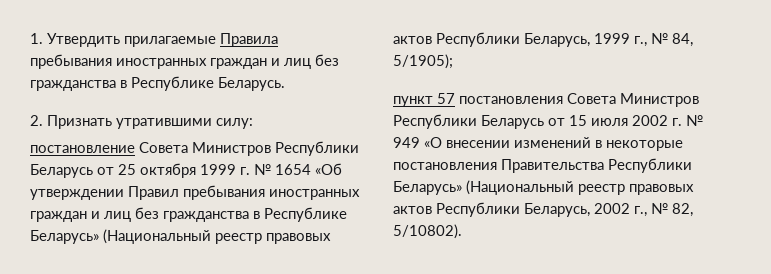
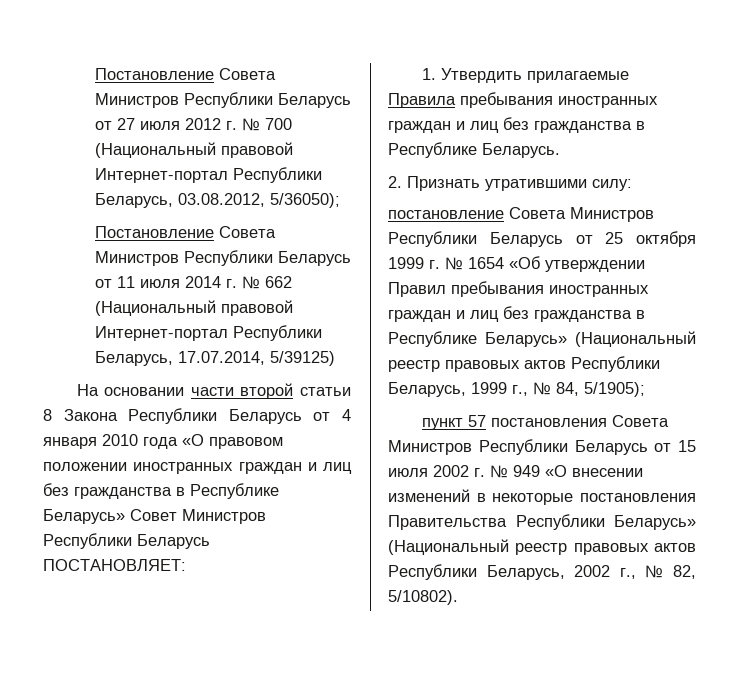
+ Постановление Совета Министров Республики Беларусь от 27 июля 2012 г. № 700 (Национальный правовой Интернет-портал Республики Беларусь, 03.08.2012, 5/36050);
+ Постановление Совета Министров Республики Беларусь от 11 июля 2014 г. № 662 (Национальный правовой Интернет-портал Республики Беларусь, 17.07.2014, 5/39125)
+ На основании части второй статьи 8 Закона Республики Беларусь от 4 января 2010 года «О правовом положении иностранных граждан и лиц без гражданства в Республике Беларусь» Совет Министров Республики Беларусь ПОСТАНОВЛЯЕТ:

